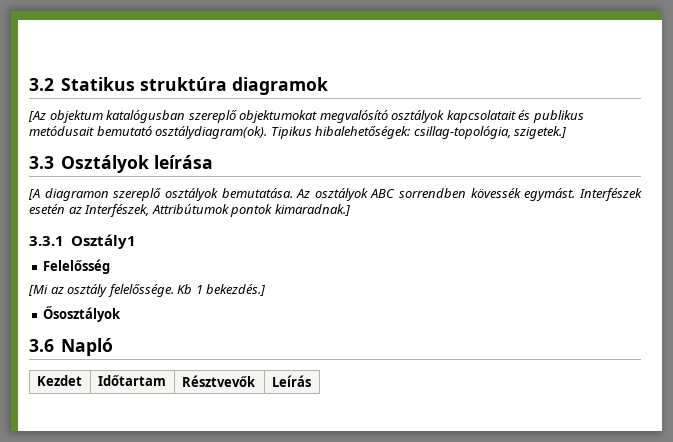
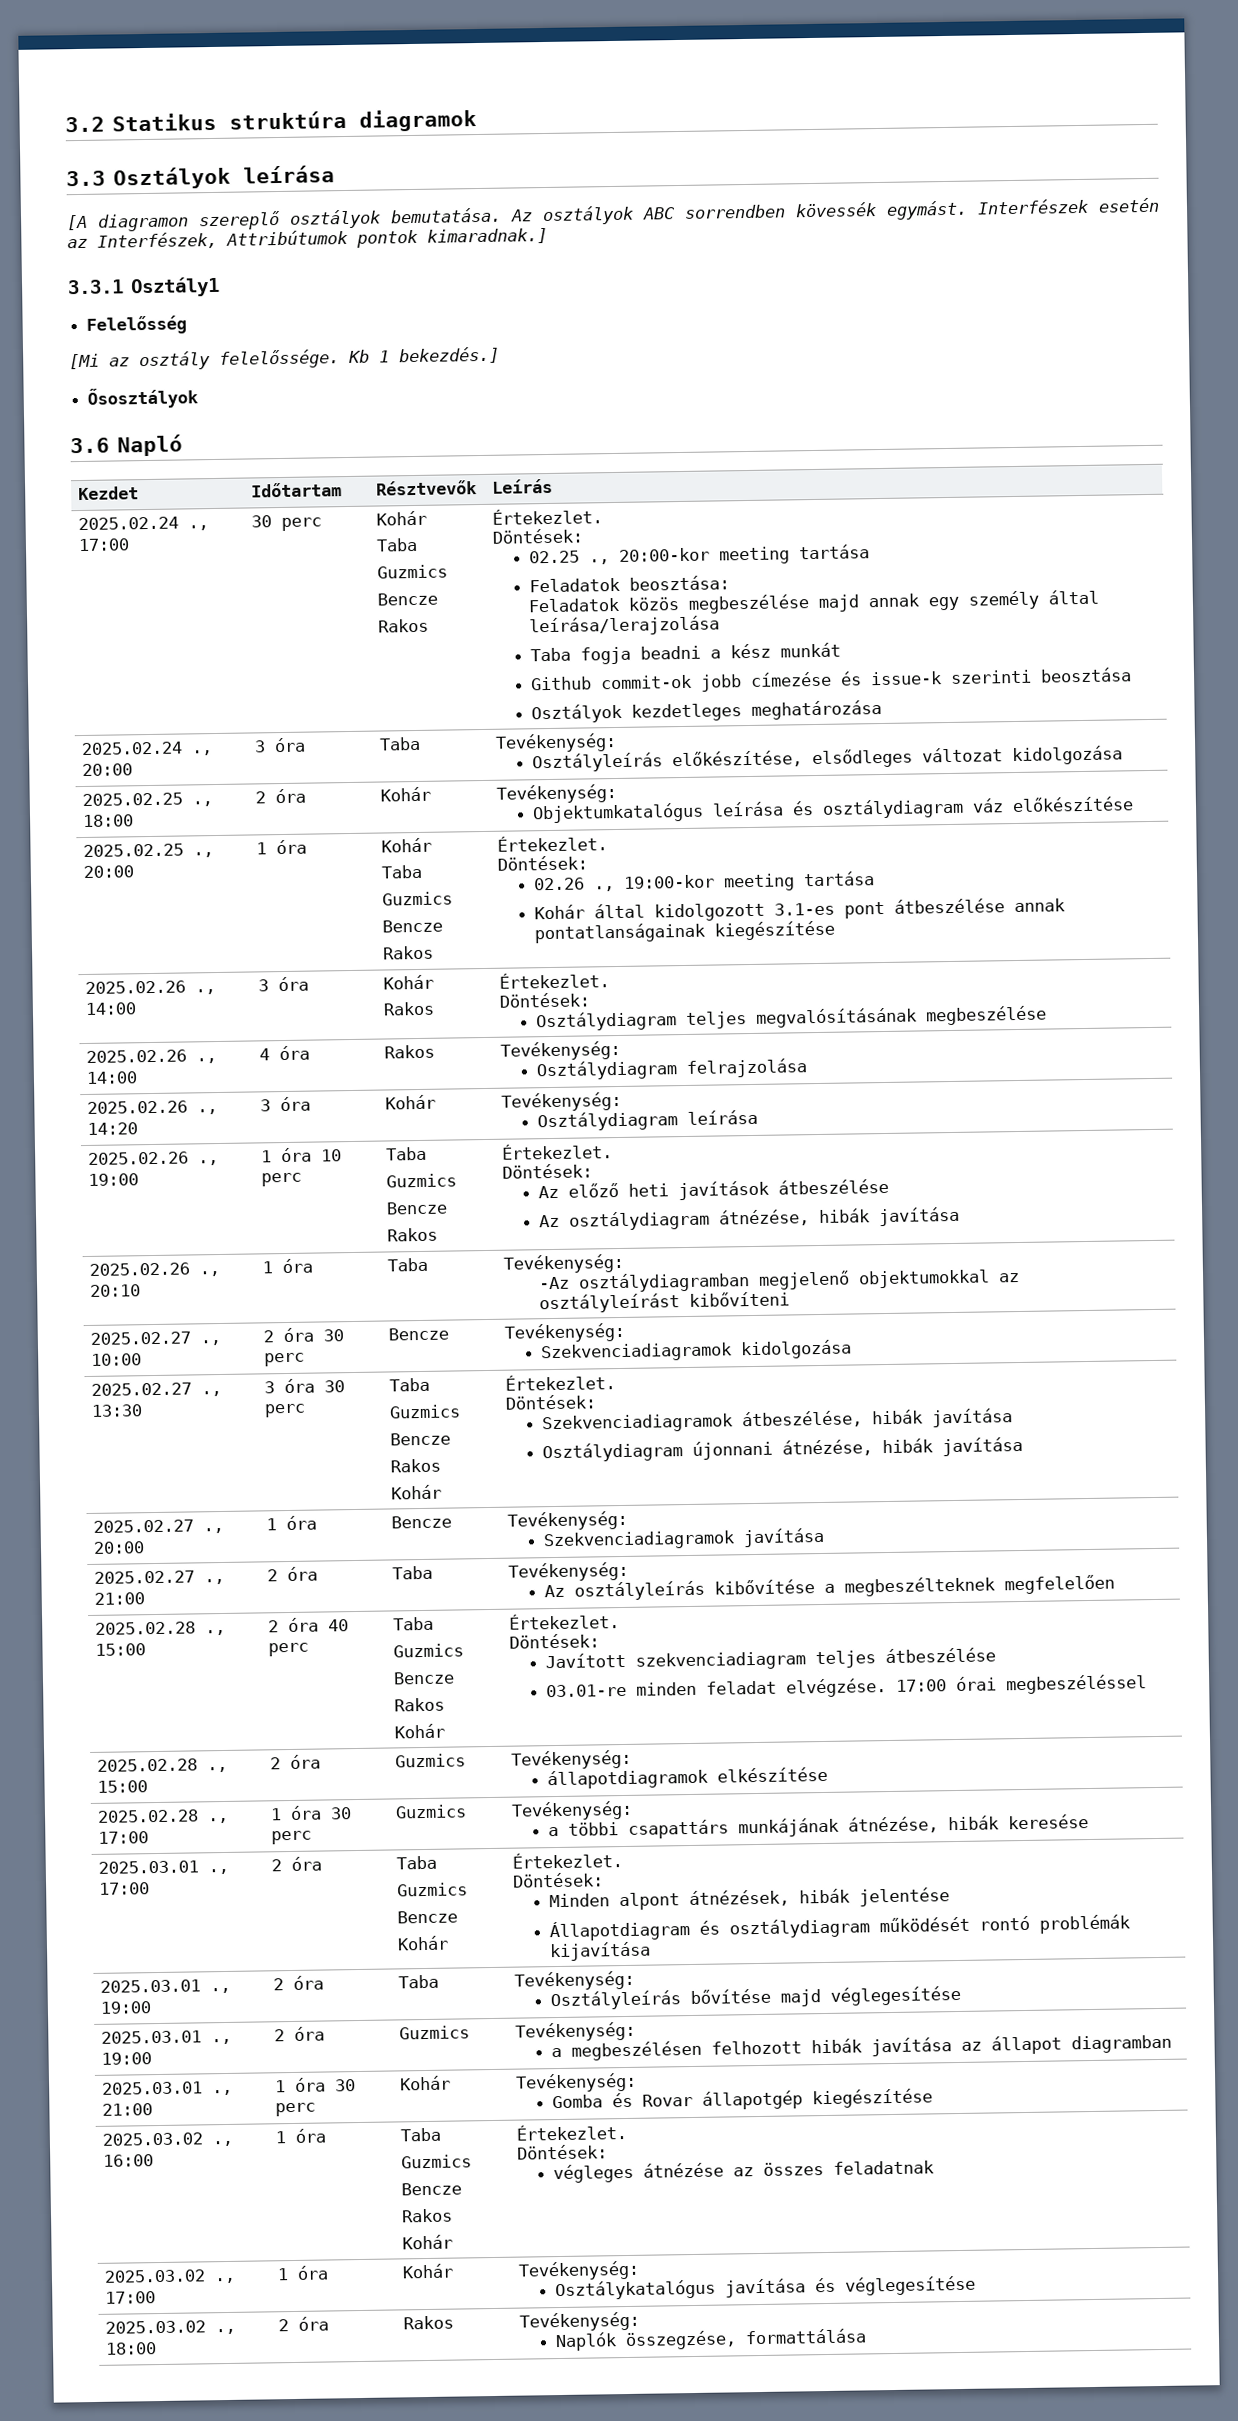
- [Az objektum katalógusban szereplő objektumokat megvalósító osztályok kapcsolatait és publikus metódusait bemutató osztálydiagram(ok). Tipikus hibalehetőségek: csillag-topológia, szigetek.]
+ 2025.02.24 ., 17:00 | 30 perc | Kohár
+ Taba
+ Guzmics
+ Bencze
+ Rakos | Értekezlet.
+ Döntések:
+ 02.25 ., 20:00-kor meeting tartása
+ Feladatok beosztása:
+ Feladatok közös megbeszélése majd annak egy személy által leírása/lerajzolása
+ Taba fogja beadni a kész munkát
+ Github commit-ok jobb címezése és issue-k szerinti beosztása
+ Osztályok kezdetleges meghatározása
+ 2025.02.24 ., 20:00 | 3 óra | Taba | Tevékenység:
+ Osztályleírás előkészítése, elsődleges változat kidolgozása
+ 2025.02.25 ., 18:00 | 2 óra | Kohár | Tevékenység:
+ Objektumkatalógus leírása és osztálydiagram váz előkészítése
+ 2025.02.25 ., 20:00 | 1 óra | Kohár
+ Taba
+ Guzmics
+ Bencze
+ Rakos | Értekezlet.
+ Döntések:
+ 02.26 ., 19:00-kor meeting tartása
+ Kohár által kidolgozott 3.1-es pont átbeszélése annak pontatlanságainak kiegészítése
+ 2025.02.26 ., 14:00 | 3 óra | Kohár
+ Rakos | Értekezlet.
+ Döntések:
+ Osztálydiagram teljes megvalósításának megbeszélése
+ 2025.02.26 ., 14:00 | 4 óra | Rakos | Tevékenység:
+ Osztálydiagram felrajzolása
+ 2025.02.26 ., 14:20 | 3 óra | Kohár | Tevékenység:
+ Osztálydiagram leírása
+ 2025.02.26 ., 19:00 | 1 óra 10 perc | Taba
+ Guzmics
+ Bencze
+ Rakos | Értekezlet.
+ Döntések:
+ Az előző heti javítások átbeszélése
+ Az osztálydiagram átnézése, hibák javítása
+ 2025.02.26 ., 20:10 | 1 óra | Taba | Tevékenység:
+ -Az osztálydiagramban megjelenő objektumokkal az osztályleírást kibővíteni
+ 2025.02.27 ., 10:00 | 2 óra 30 perc | Bencze | Tevékenység:
+ Szekvenciadiagramok kidolgozása
+ 2025.02.27 ., 13:30 | 3 óra 30 perc | Taba
+ Guzmics
+ Bencze
+ Rakos
+ Kohár | Értekezlet.
+ Döntések:
+ Szekvenciadiagramok átbeszélése, hibák javítása
+ Osztálydiagram újonnani átnézése, hibák javítása
+ 2025.02.27 ., 20:00 | 1 óra | Bencze | Tevékenység:
+ Szekvenciadiagramok javítása
+ 2025.02.27 ., 21:00 | 2 óra | Taba | Tevékenység:
+ Az osztályleírás kibővítése a megbeszélteknek megfelelően
+ 2025.02.28 ., 15:00 | 2 óra 40 perc | Taba
+ Guzmics
+ Bencze
+ Rakos
+ Kohár | Értekezlet.
+ Döntések:
+ Javított szekvenciadiagram teljes átbeszélése
+ 03.01-re minden feladat elvégzése. 17:00 órai megbeszéléssel
+ 2025.02.28 ., 15:00 | 2 óra | Guzmics | Tevékenység:
+ állapotdiagramok elkészítése
+ 2025.02.28 ., 17:00 | 1 óra 30 perc | Guzmics | Tevékenység:
+ a többi csapattárs munkájának átnézése, hibák keresése
+ 2025.03.01 ., 17:00 | 2 óra | Taba
+ Guzmics
+ Bencze
+ Kohár | Értekezlet.
+ Döntések:
+ Minden alpont átnézések, hibák jelentése
+ Állapotdiagram és osztálydiagram működését rontó problémák kijavítása
+ 2025.03.01 ., 19:00 | 2 óra | Taba | Tevékenység:
+ Osztályleírás bővítése majd véglegesítése
+ 2025.03.01 ., 19:00 | 2 óra | Guzmics | Tevékenység:
+ a megbeszélésen felhozott hibák javítása az állapot diagramban
+ 2025.03.01 ., 21:00 | 1 óra 30 perc | Kohár | Tevékenység:
+ Gomba és Rovar állapotgép kiegészítése
+ 2025.03.02 ., 16:00 | 1 óra | Taba
+ Guzmics
+ Bencze
+ Rakos
+ Kohár | Értekezlet.
+ Döntések:
+ végleges átnézése az összes feladatnak
+ 2025.03.02 ., 17:00 | 1 óra | Kohár | Tevékenység:
+ Osztálykatalógus javítása és véglegesítése
+ 2025.03.02 ., 18:00 | 2 óra | Rakos | Tevékenység:
+ Naplók összegzése, formattálása

